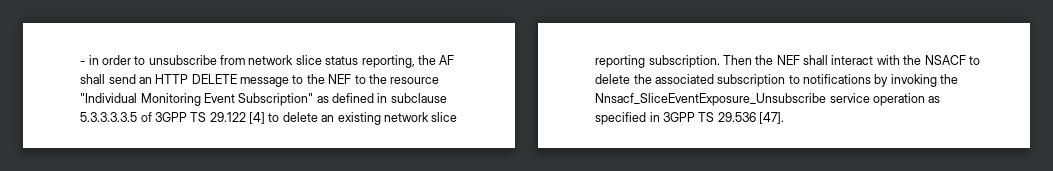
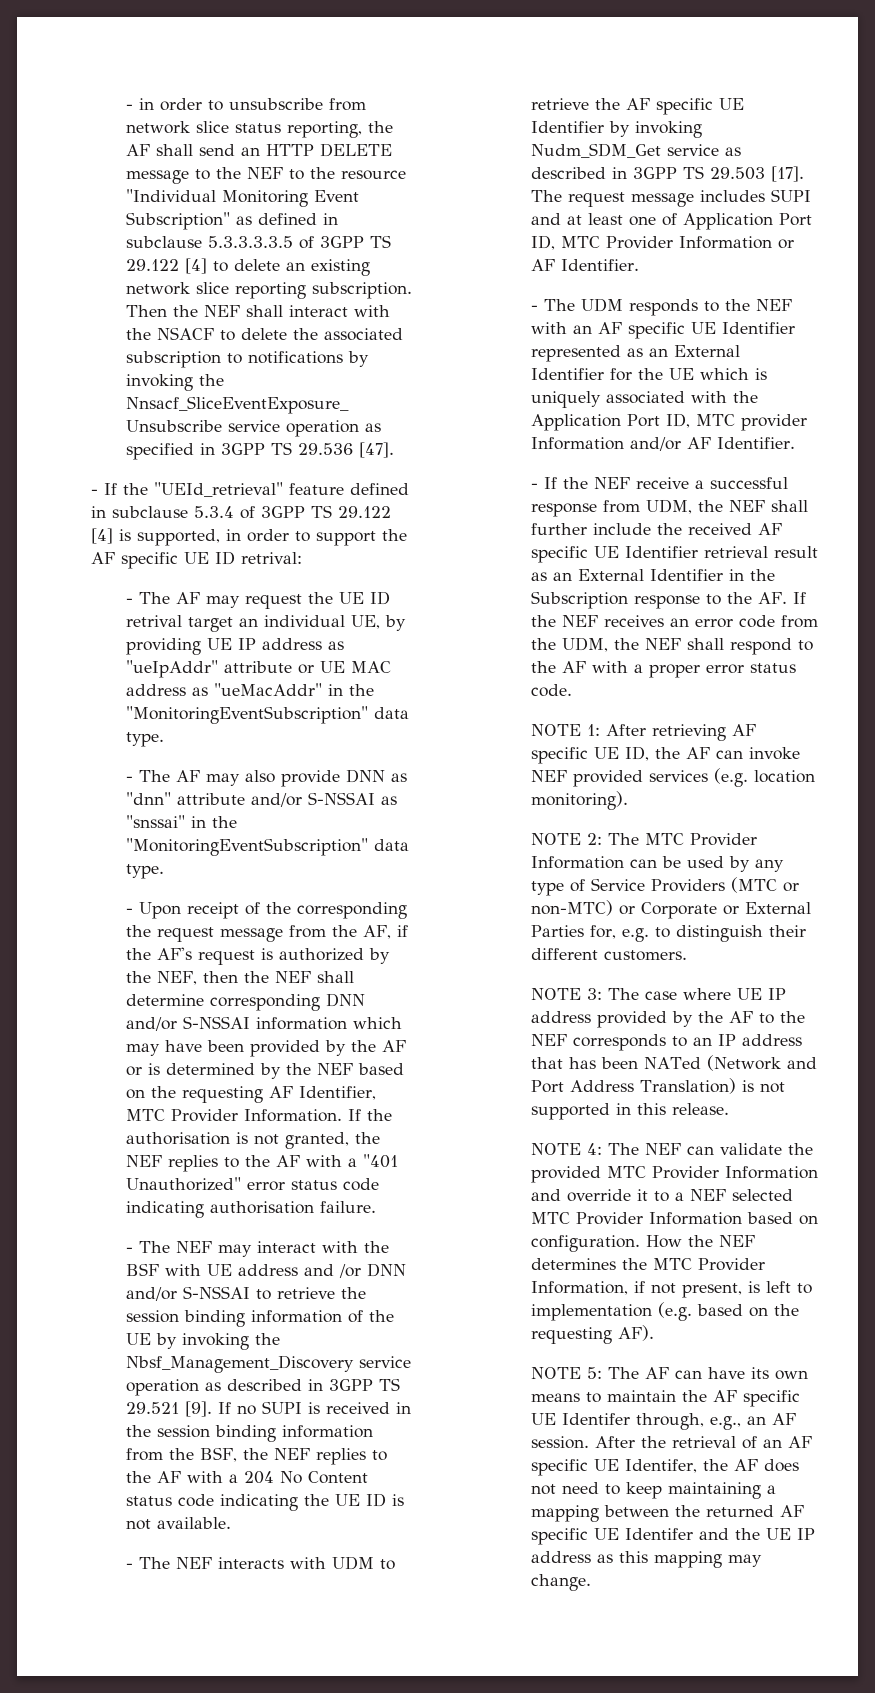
+ - If the "UEId_retrieval" feature defined in subclause 5.3.4 of 3GPP TS 29.122 [4] is supported, in order to support the AF specific UE ID retrival:
+ - The AF may request the UE ID retrival target an individual UE, by providing UE IP address as "ueIpAddr" attribute or UE MAC address as "ueMacAddr" in the "MonitoringEventSubscription" data type.
+ - The AF may also provide DNN as "dnn" attribute and/or S-NSSAI as "snssai" in the "MonitoringEventSubscription" data type.
+ - Upon receipt of the corresponding the request message from the AF, if the AF's request is authorized by the NEF, then the NEF shall determine corresponding DNN and/or S-NSSAI information which may have been provided by the AF or is determined by the NEF based on the requesting AF Identifier, MTC Provider Information. If the authorisation is not granted, the NEF replies to the AF with a "401 Unauthorized" error status code indicating authorisation failure.
+ - The NEF may interact with the BSF with UE address and /or DNN and/or S-NSSAI to retrieve the session binding information of the UE by invoking the Nbsf_Management_Discovery service operation as described in 3GPP TS 29.521 [9]. If no SUPI is received in the session binding information from the BSF, the NEF replies to the AF with a 204 No Content status code indicating the UE ID is not available.
+ - The NEF interacts with UDM to retrieve the AF specific UE Identifier by invoking Nudm_SDM_Get service as described in 3GPP TS 29.503 [17]. The request message includes SUPI and at least one of Application Port ID, MTC Provider Information or AF Identifier.
+ - The UDM responds to the NEF with an AF specific UE Identifier represented as an External Identifier for the UE which is uniquely associated with the Application Port ID, MTC provider Information and/or AF Identifier.
+ - If the NEF receive a successful response from UDM, the NEF shall further include the received AF specific UE Identifier retrieval result as an External Identifier in the Subscription response to the AF. If the NEF receives an error code from the UDM, the NEF shall respond to the AF with a proper error status code.
+ NOTE 1: After retrieving AF specific UE ID, the AF can invoke NEF provided services (e.g. location monitoring).
+ NOTE 2: The MTC Provider Information can be used by any type of Service Providers (MTC or non-MTC) or Corporate or External Parties for, e.g. to distinguish their different customers.
+ NOTE 3: The case where UE IP address provided by the AF to the NEF corresponds to an IP address that has been NATed (Network and Port Address Translation) is not supported in this release.
+ NOTE 4: The NEF can validate the provided MTC Provider Information and override it to a NEF selected MTC Provider Information based on configuration. How the NEF determines the MTC Provider Information, if not present, is left to implementation (e.g. based on the requesting AF).
+ NOTE 5: The AF can have its own means to maintain the AF specific UE Identifer through, e.g., an AF session. After the retrieval of an AF specific UE Identifer, the AF does not need to keep maintaining a mapping between the returned AF specific UE Identifer and the UE IP address as this mapping may change.

